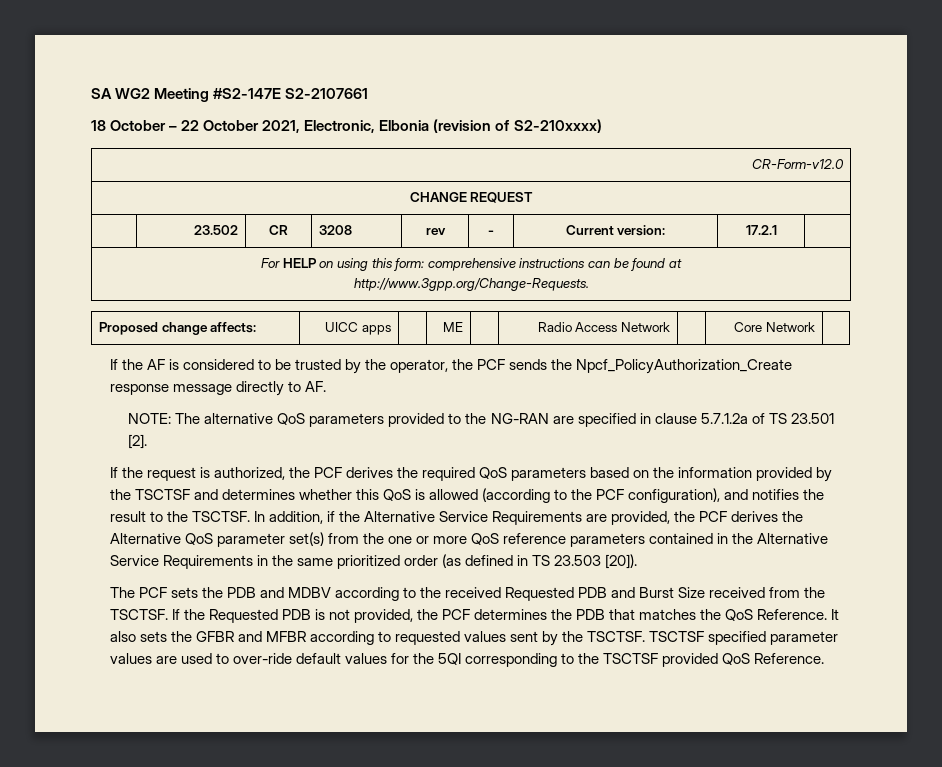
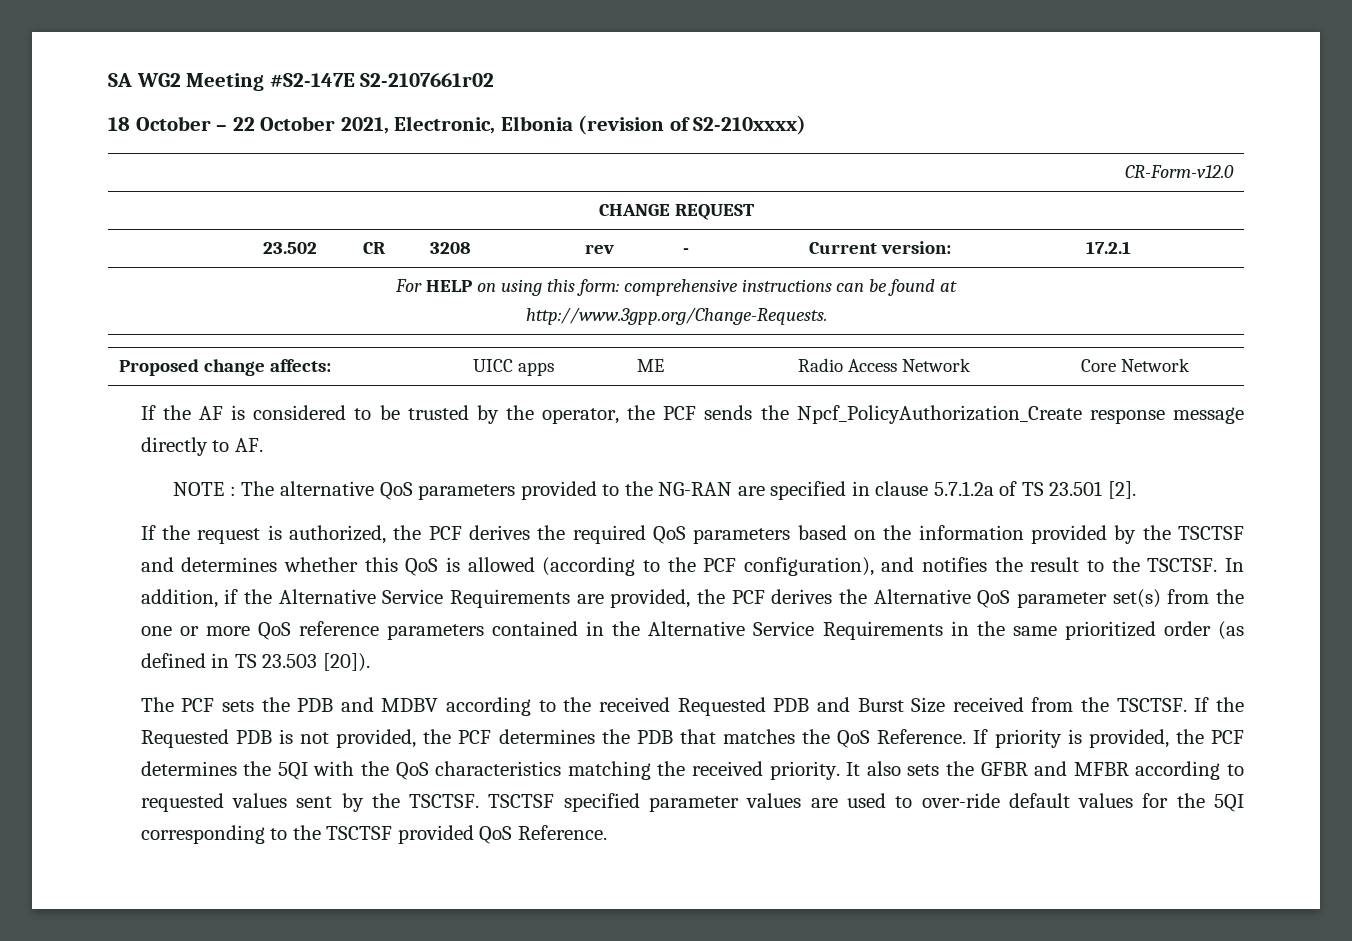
- SA WG2 Meeting #S2-147E S2-2107661
+ SA WG2 Meeting #S2-147E S2-2107661r02
- NOTE: The alternative QoS parameters provided to the NG-RAN are specified in clause 5.7.1.2a of TS 23.501 [2].
+ NOTE : The alternative QoS parameters provided to the NG-RAN are specified in clause 5.7.1.2a of TS 23.501 [2].
+ If priority is provided, the PCF determines the 5QI with the QoS characteristics matching the received priority.

